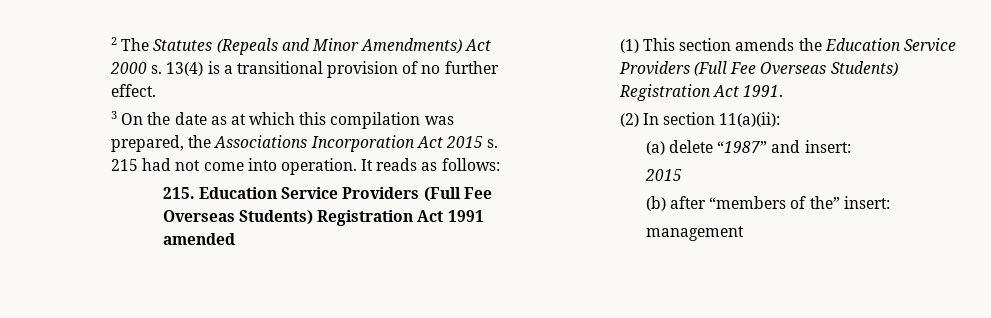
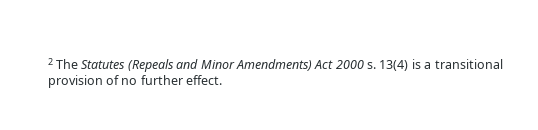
- 3 On the date as at which this compilation was prepared, the Associations Incorporation Act 2015 s. 215 had not come into operation. It reads as follows:
- 215. Education Service Providers (Full Fee Overseas Students) Registration Act 1991 amended
- (1) This section amends the Education Service Providers (Full Fee Overseas Students) Registration Act 1991.
- (2) In section 11(a)(ii):
- (a) delete “1987” and insert:
- 2015
- (b) after “members of the” insert:
- management

